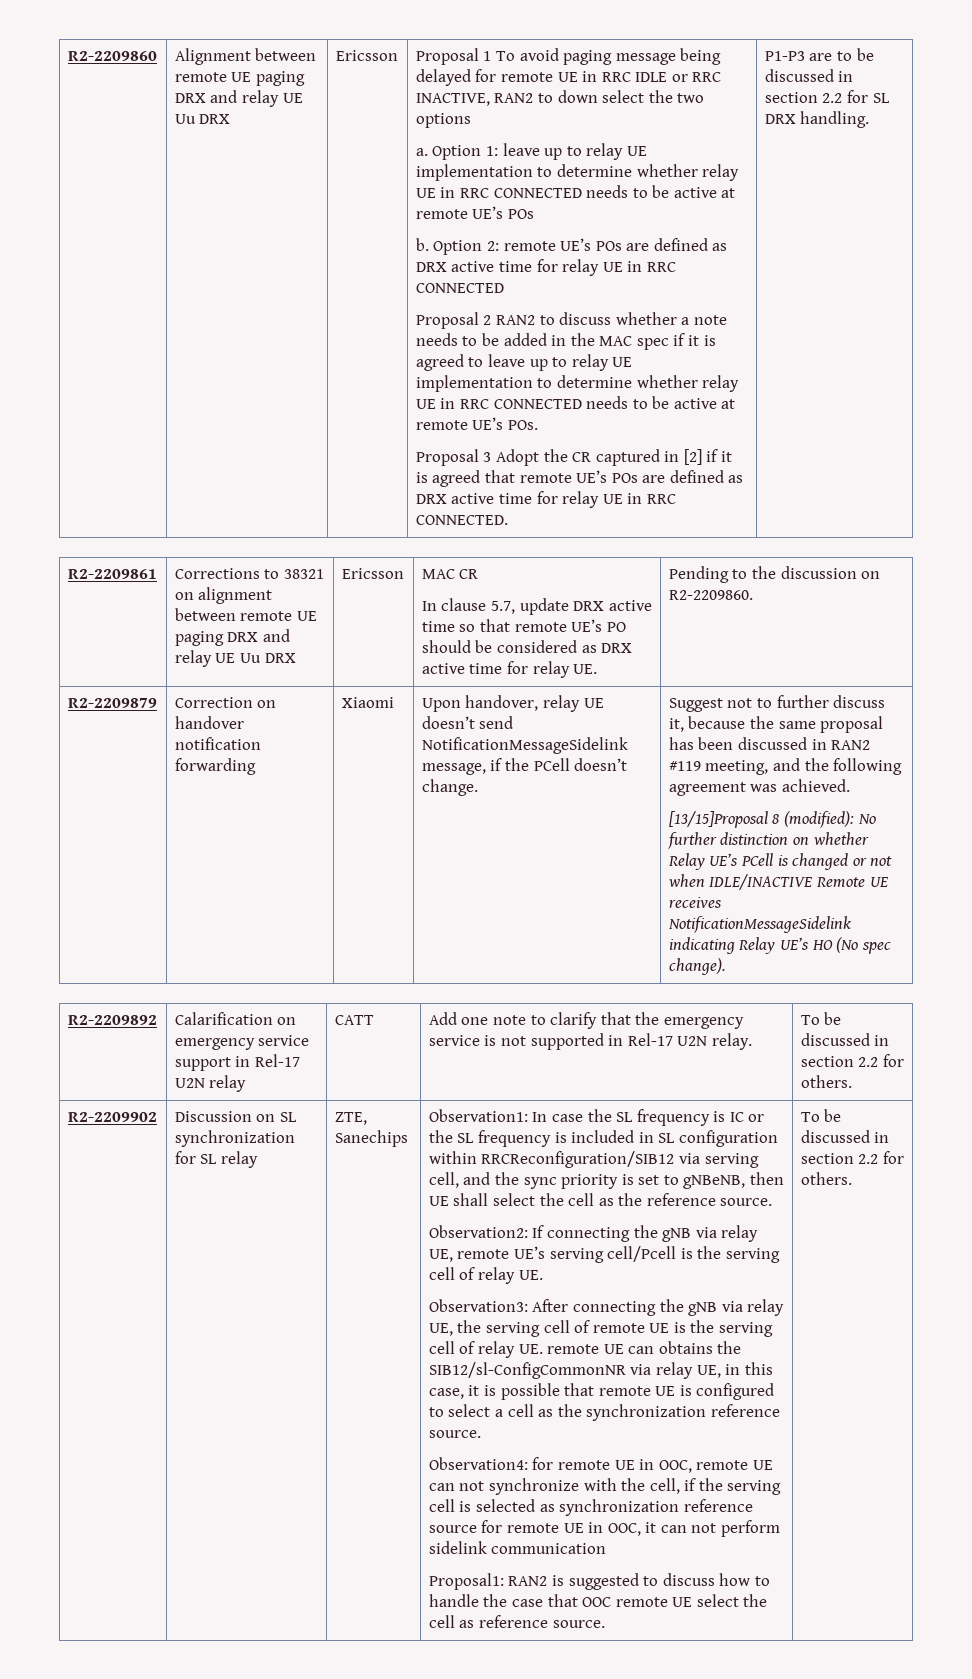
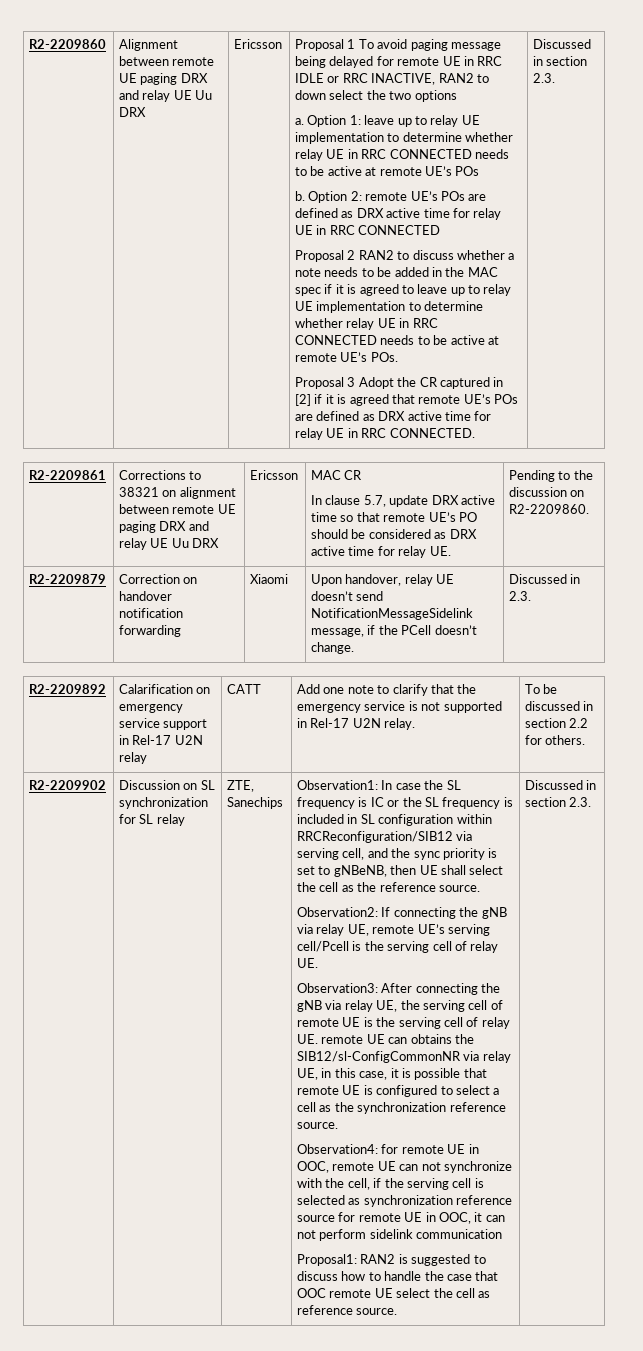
- Proposal 3 Adopt the CR captured in [2] if it is agreed that remote UE’s POs are defined as DRX active time for relay UE in RRC CONNECTED. | P1-P3 are to be discussed in section 2.2 for SL DRX handling.
+ Proposal 3 Adopt the CR captured in [2] if it is agreed that remote UE’s POs are defined as DRX active time for relay UE in RRC CONNECTED. | Discussed in section 2.3.
- Suggest not to further discuss it, because the same proposal has been discussed in RAN2 #119 meeting, and the following agreement was achieved.
- [13/15]Proposal 8 (modified): No further distinction on whether Relay UE’s PCell is changed or not when IDLE/INACTIVE Remote UE receives NotificationMessageSidelink indicating Relay UE’s HO (No spec change).
+ Discussed in 2.3.
- Proposal1: RAN2 is suggested to discuss how to handle the case that OOC remote UE select the cell as reference source. | To be discussed in section 2.2 for others.
+ Proposal1: RAN2 is suggested to discuss how to handle the case that OOC remote UE select the cell as reference source. | Discussed in section 2.3.

